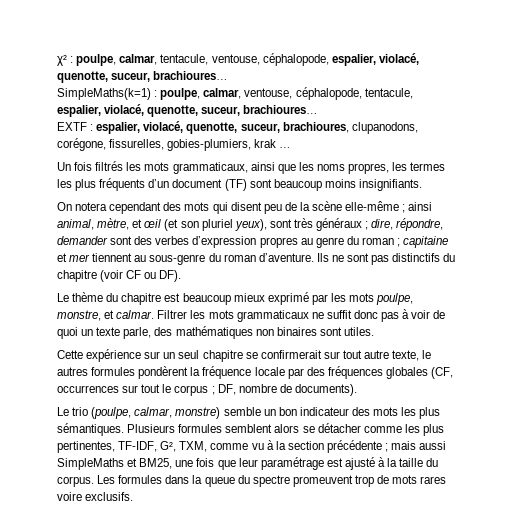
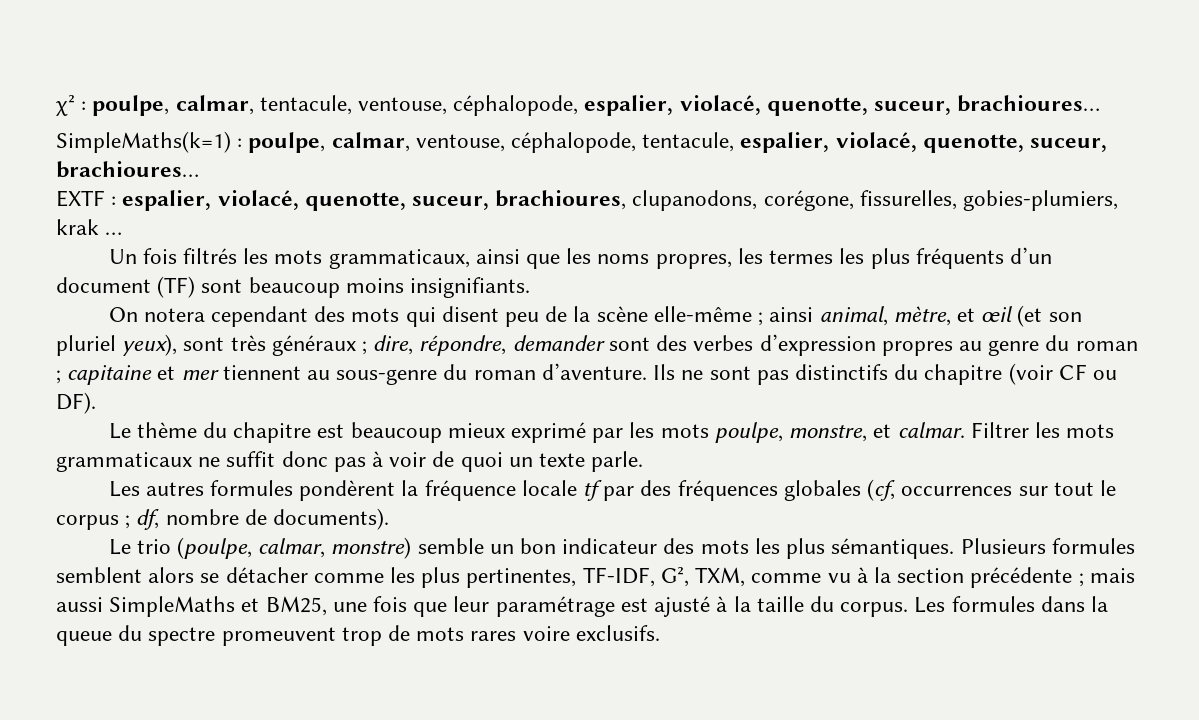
- Filtrer les mots grammaticaux ne suffit donc pas à voir de quoi un texte parle, des mathématiques non binaires sont utiles.
- Cette expérience sur un seul chapitre se confirmerait sur tout autre texte, le autres formules pondèrent la fréquence locale par des fréquences globales (CF, occurrences sur tout le corpus ; DF, nombre de documents).
+ Filtrer les mots grammaticaux ne suffit donc pas à voir de quoi un texte parle.
+ Les autres formules pondèrent la fréquence locale tf par des fréquences globales (cf, occurrences sur tout le corpus ; df, nombre de documents).

